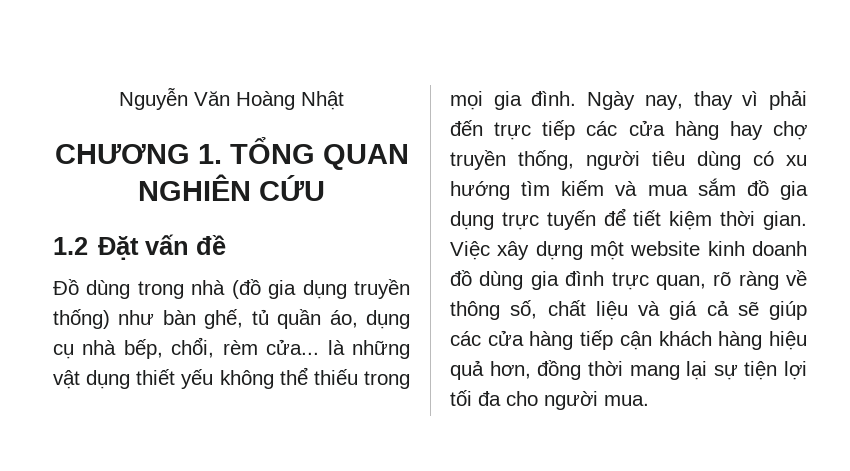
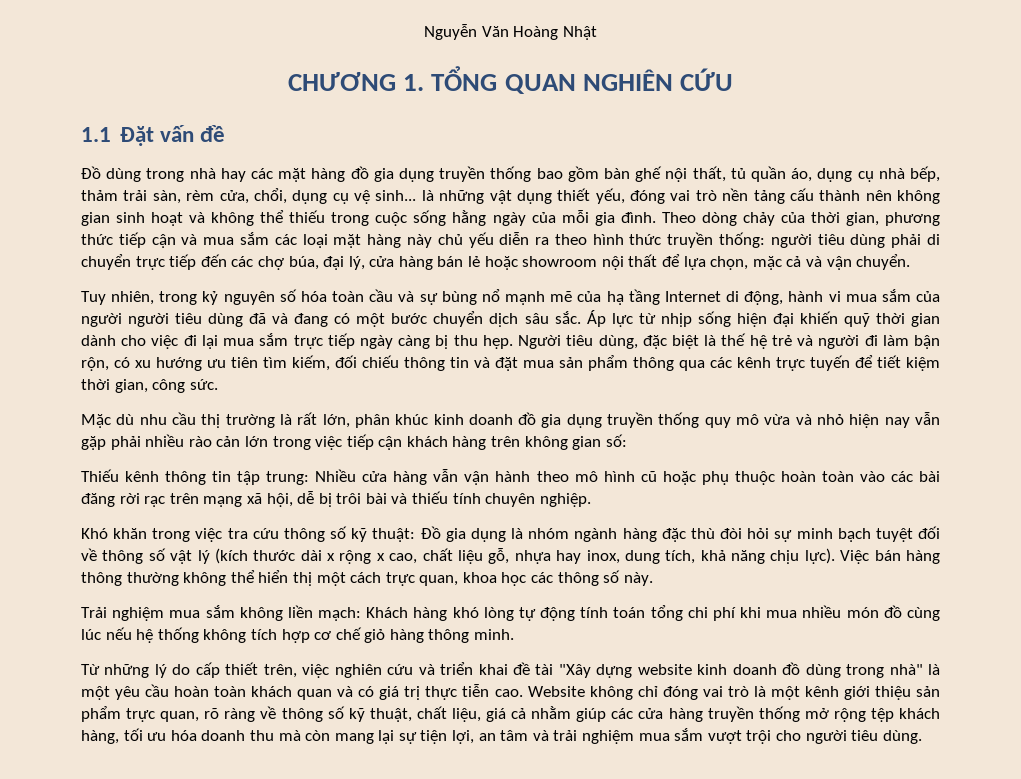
- 1.2 Đặt vấn đề
+ 1.1 Đặt vấn đề
- Đồ dùng trong nhà (đồ gia dụng truyền thống) như bàn ghế, tủ quần áo, dụng cụ nhà bếp, chổi, rèm cửa... là những vật dụng thiết yếu không thể thiếu trong mọi gia đình. Ngày nay, thay vì phải đến trực tiếp các cửa hàng hay chợ truyền thống, người tiêu dùng có xu hướng tìm kiếm và mua sắm đồ gia dụng trực tuyến để tiết kiệm thời gian. Việc xây dựng một website kinh doanh đồ dùng gia đình trực quan, rõ ràng về thông số, chất liệu và giá cả sẽ giúp các cửa hàng tiếp cận khách hàng hiệu quả hơn, đồng thời mang lại sự tiện lợi tối đa cho người mua.
+ Đồ dùng trong nhà hay các mặt hàng đồ gia dụng truyền thống bao gồm bàn ghế nội thất, tủ quần áo, dụng cụ nhà bếp, thảm trải sàn, rèm cửa, chổi, dụng cụ vệ sinh... là những vật dụng thiết yếu, đóng vai trò nền tảng cấu thành nên không gian sinh hoạt và không thể thiếu trong cuộc sống hằng ngày của mỗi gia đình. Theo dòng chảy của thời gian, phương thức tiếp cận và mua sắm các loại mặt hàng này chủ yếu diễn ra theo hình thức truyền thống: người tiêu dùng phải di chuyển trực tiếp đến các chợ búa, đại lý, cửa hàng bán lẻ hoặc showroom nội thất để lựa chọn, mặc cả và vận chuyển.
+ Tuy nhiên, trong kỷ nguyên số hóa toàn cầu và sự bùng nổ mạnh mẽ của hạ tầng Internet di động, hành vi mua sắm của người người tiêu dùng đã và đang có một bước chuyển dịch sâu sắc. Áp lực từ nhịp sống hiện đại khiến quỹ thời gian dành cho việc đi lại mua sắm trực tiếp ngày càng bị thu hẹp. Người tiêu dùng, đặc biệt là thế hệ trẻ và người đi làm bận rộn, có xu hướng ưu tiên tìm kiếm, đối chiếu thông tin và đặt mua sản phẩm thông qua các kênh trực tuyến để tiết kiệm thời gian, công sức.
+ Mặc dù nhu cầu thị trường là rất lớn, phân khúc kinh doanh đồ gia dụng truyền thống quy mô vừa và nhỏ hiện nay vẫn gặp phải nhiều rào cản lớn trong việc tiếp cận khách hàng trên không gian số:
+ Thiếu kênh thông tin tập trung: Nhiều cửa hàng vẫn vận hành theo mô hình cũ hoặc phụ thuộc hoàn toàn vào các bài đăng rời rạc trên mạng xã hội, dễ bị trôi bài và thiếu tính chuyên nghiệp.
+ Khó khăn trong việc tra cứu thông số kỹ thuật: Đồ gia dụng là nhóm ngành hàng đặc thù đòi hỏi sự minh bạch tuyệt đối về thông số vật lý (kích thước dài x rộng x cao, chất liệu gỗ, nhựa hay inox, dung tích, khả năng chịu lực). Việc bán hàng thông thường không thể hiển thị một cách trực quan, khoa học các thông số này.
+ Trải nghiệm mua sắm không liền mạch: Khách hàng khó lòng tự động tính toán tổng chi phí khi mua nhiều món đồ cùng lúc nếu hệ thống không tích hợp cơ chế giỏ hàng thông minh.
+ Từ những lý do cấp thiết trên, việc nghiên cứu và triển khai đề tài "Xây dựng website kinh doanh đồ dùng trong nhà" là một yêu cầu hoàn toàn khách quan và có giá trị thực tiễn cao. Website không chỉ đóng vai trò là một kênh giới thiệu sản phẩm trực quan, rõ ràng về thông số kỹ thuật, chất liệu, giá cả nhằm giúp các cửa hàng truyền thống mở rộng tệp khách hàng, tối ưu hóa doanh thu mà còn mang lại sự tiện lợi, an tâm và trải nghiệm mua sắm vượt trội cho người tiêu dùng.

